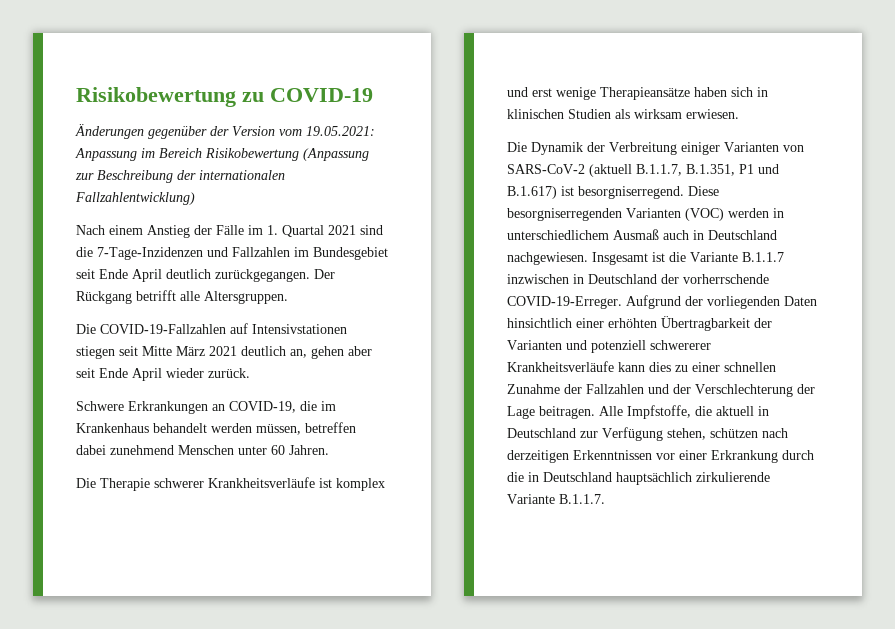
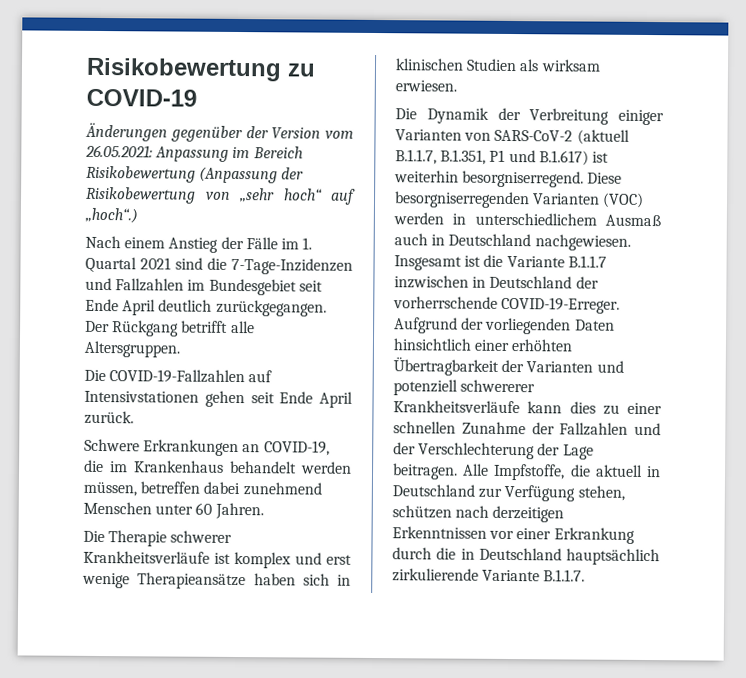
- Änderungen gegenüber der Version vom 19.05.2021: Anpassung im Bereich Risikobewertung (Anpassung zur Beschreibung der internationalen Fallzahlentwicklung)
+ Änderungen gegenüber der Version vom 26.05.2021: Anpassung im Bereich Risikobewertung (Anpassung der Risikobewertung von „sehr hoch“ auf „hoch“.)
- Die COVID-19-Fallzahlen auf Intensivstationen stiegen seit Mitte März 2021 deutlich an, gehen aber seit Ende April wieder zurück.
+ Die COVID-19-Fallzahlen auf Intensivstationen gehen seit Ende April zurück.
- Die Dynamik der Verbreitung einiger Varianten von SARS-CoV-2 (aktuell B.1.1.7, B.1.351, P1 und B.1.617) ist besorgniserregend.
+ Die Dynamik der Verbreitung einiger Varianten von SARS-CoV-2 (aktuell B.1.1.7, B.1.351, P1 und B.1.617) ist weiterhin besorgniserregend.

